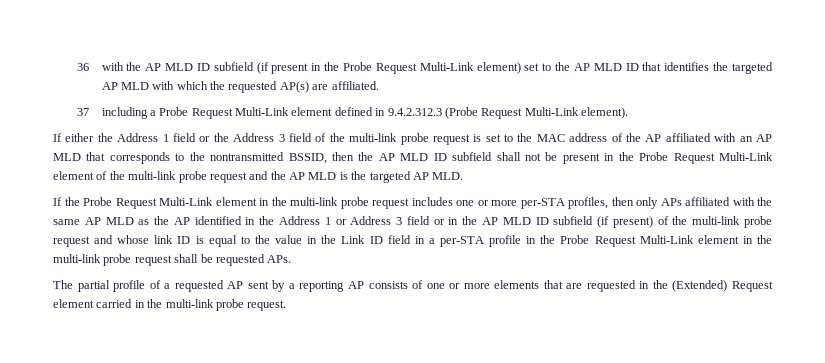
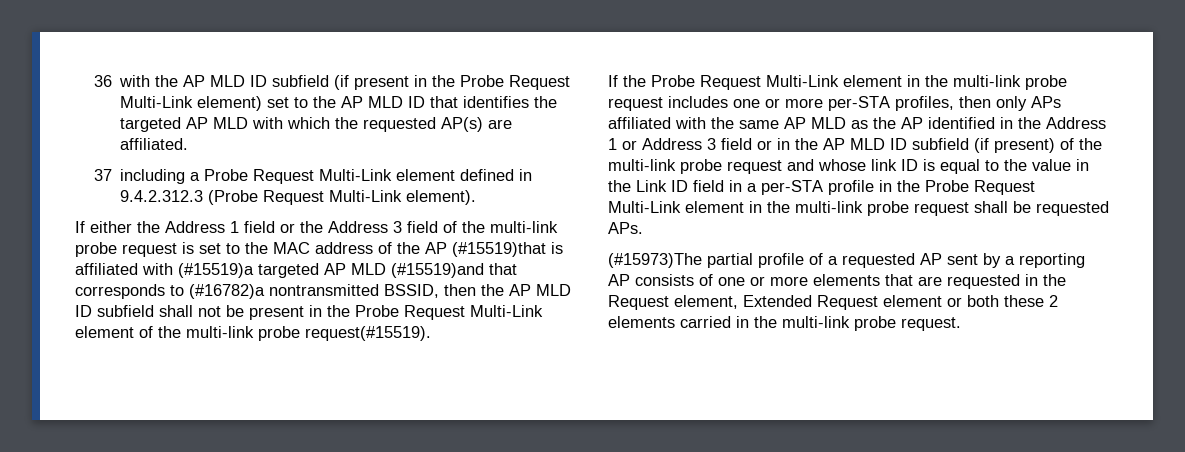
- If either the Address 1 field or the Address 3 field of the multi-link probe request is set to the MAC address of the AP affiliated with an AP MLD that corresponds to the nontransmitted BSSID, then the AP MLD ID subfield shall not be present in the Probe Request Multi-Link element of the multi-link probe request and the AP MLD is the targeted AP MLD.
+ If either the Address 1 field or the Address 3 field of the multi-link probe request is set to the MAC address of the AP (#15519)that is affiliated with (#15519)a targeted AP MLD (#15519)and that corresponds to (#16782)a nontransmitted BSSID, then the AP MLD ID subfield shall not be present in the Probe Request Multi-Link element of the multi-link probe request(#15519).
- The partial profile of a requested AP sent by a reporting AP consists of one or more elements that are requested in the (Extended) Request element carried in the multi-link probe request.
+ (#15973)The partial profile of a requested AP sent by a reporting AP consists of one or more elements that are requested in the Request element, Extended Request element or both these 2 elements carried in the multi-link probe request.

